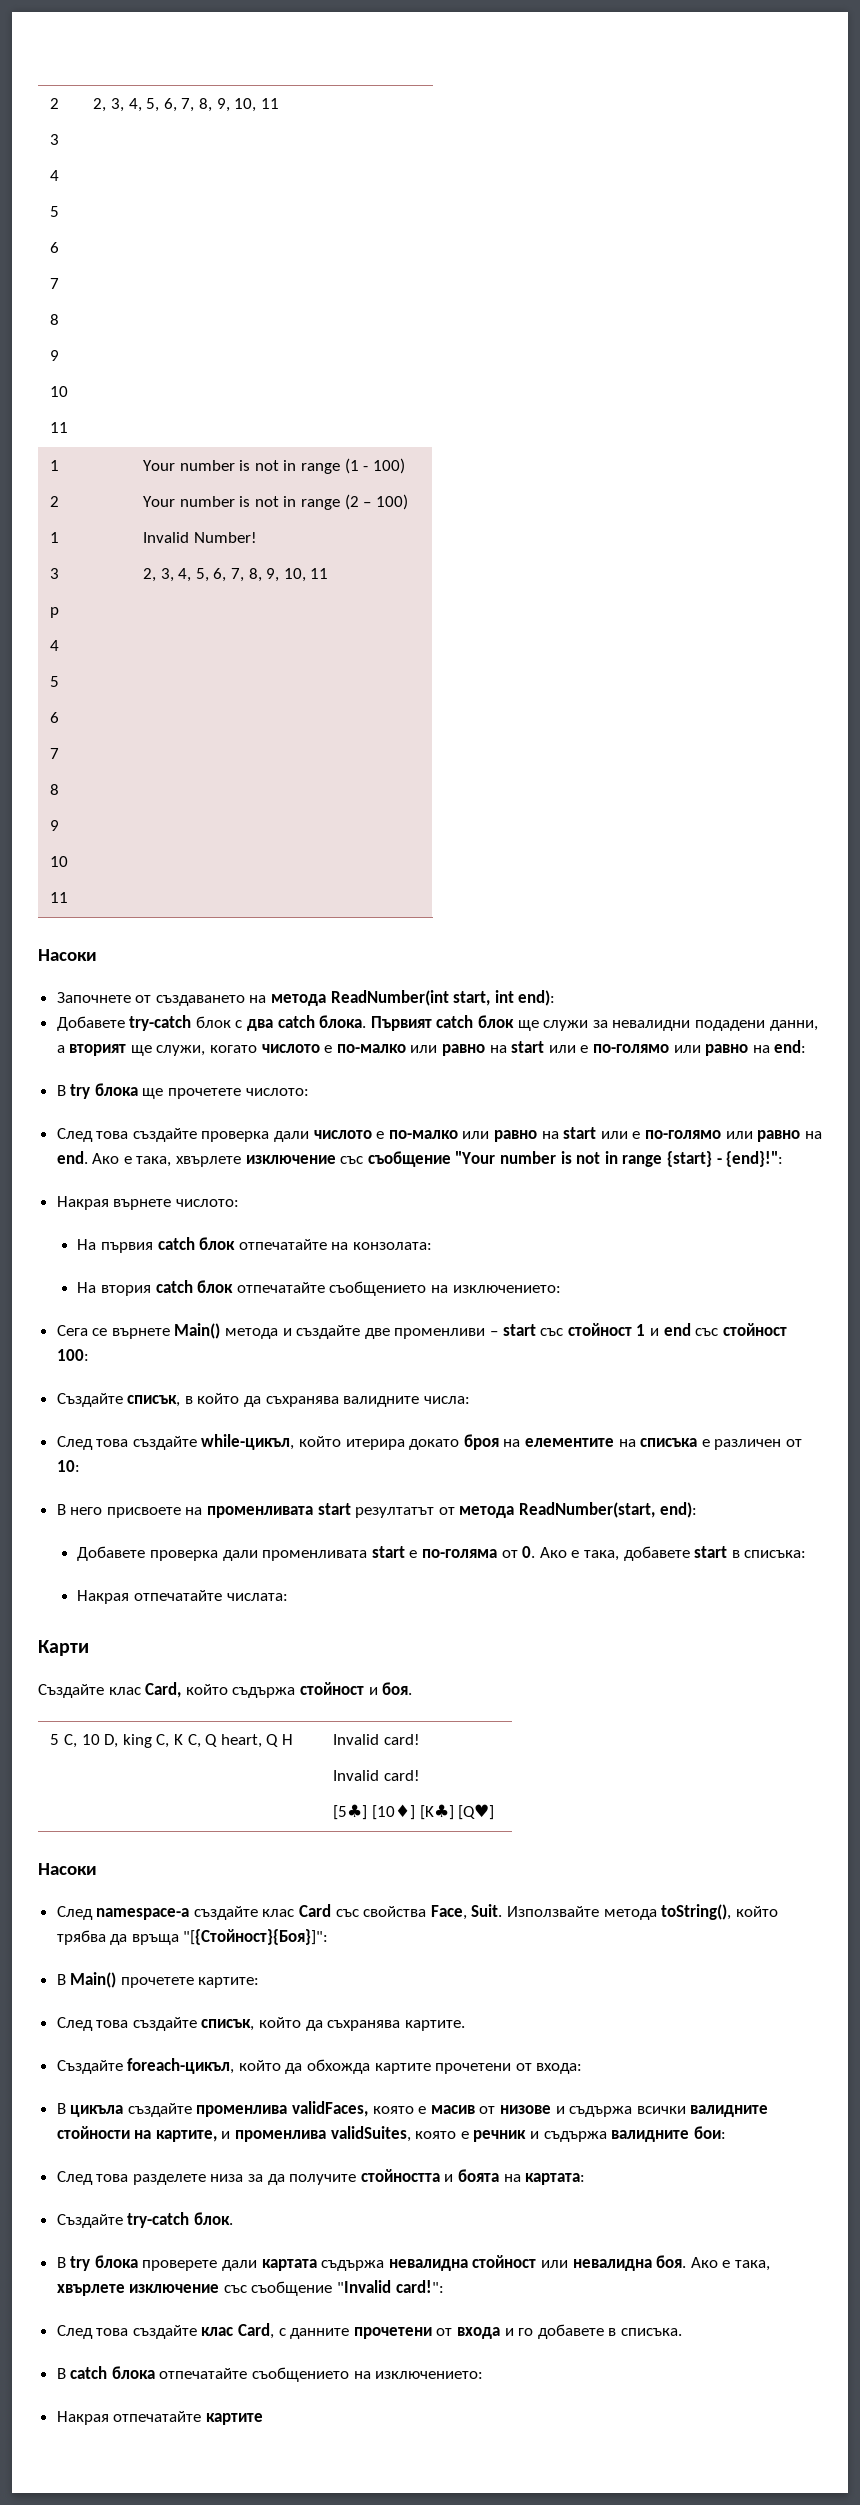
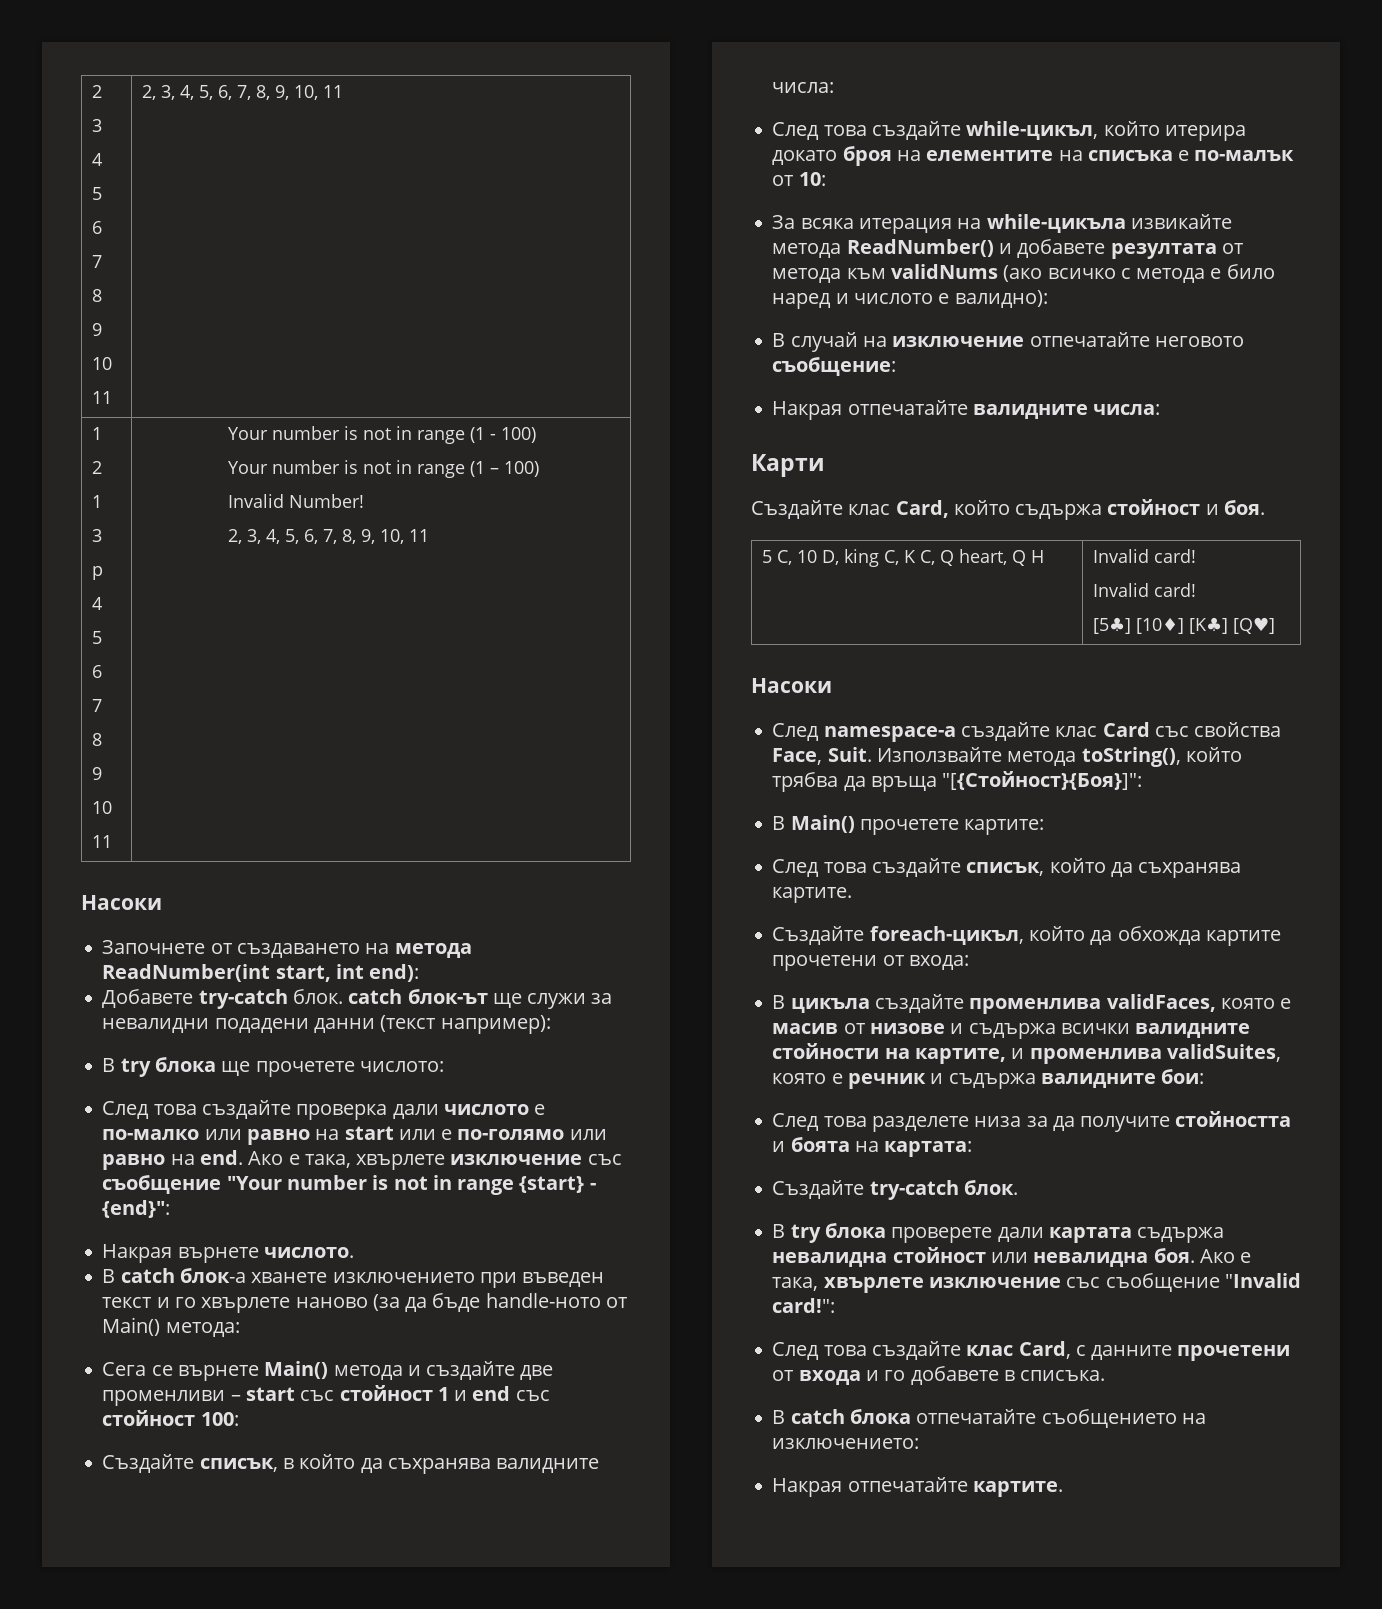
  11 | Your number is not in range (1 - 100)
- Your number is not in range (2 – 100)
+ Your number is not in range (1 – 100)
- Добавете try-catch блок с два catch блока. Първият catch блок ще служи за невалидни подадени данни, а вторият ще служи, когато числото е по-малко или равно на start или е по-голямо или равно на end:
+ Добавете try-catch блок. catch блок-ът ще служи за невалидни подадени данни (текст например):
- Ако е така, хвърлете изключение със съобщение "Your number is not in range {start} - {end}!":
+ Ако е така, хвърлете изключение със съобщение "Your number is not in range {start} - {end}":
- Накрая върнете числото:
- На първия catch блок отпечатайте на конзолата:
- На втория catch блок отпечатайте съобщението на изключението:
+ Накрая върнете числото.
+ В catch блок-а хванете изключението при въведен текст и го хвърлете наново (за да бъде handle-ното от Main() метода:
- След това създайте while-цикъл, който итерира докато броя на елементите на списъка е различен от 10:
+ След това създайте while-цикъл, който итерира докато броя на елементите на списъка е по-малък от 10:
- В него присвоете на променливата start резултатът от метода ReadNumber(start, end):
- Добавете проверка дали променливата start е по-голяма от 0. Ако е така, добавете start в списъка:
- Накрая отпечатайте числата:
+ За всяка итерация на while-цикъла извикайте метода ReadNumber() и добавете резултата от метода към validNums (ако всичко с метода е било наред и числото е валидно):
+ В случай на изключение отпечатайте неговото съобщение:
+ Накрая отпечатайте валидните числа:
- Накрая отпечатайте картите
+ Накрая отпечатайте картите.

